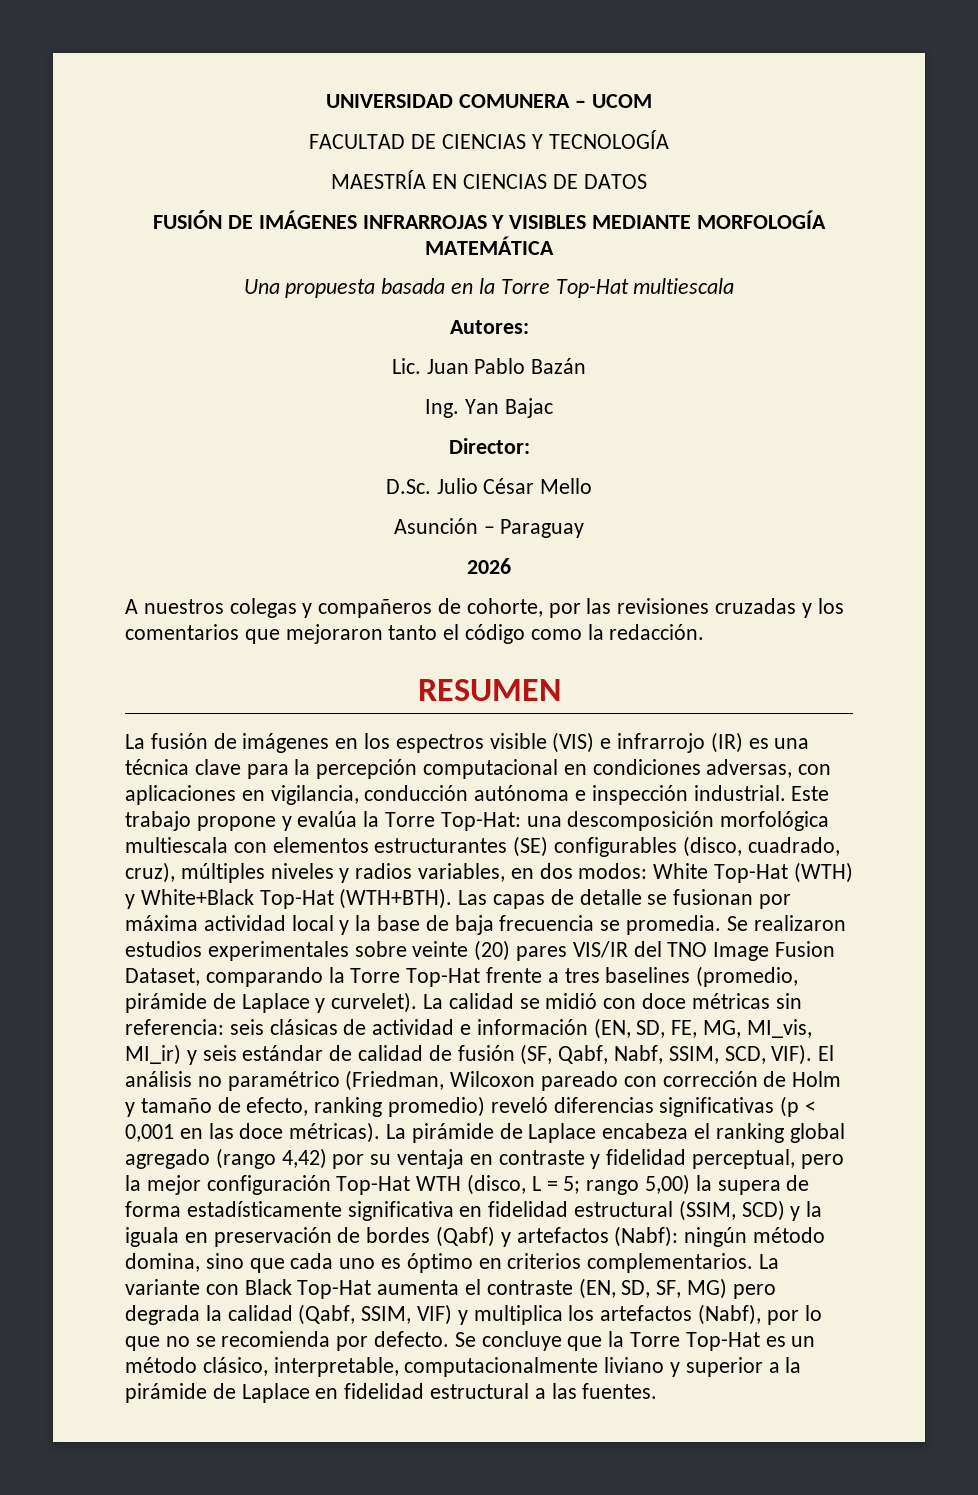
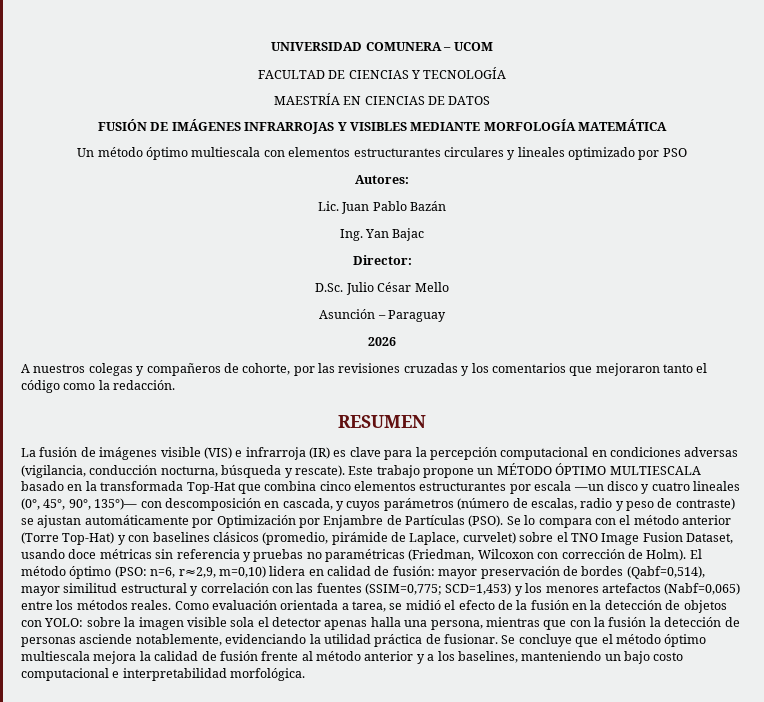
- Una propuesta basada en la Torre Top-Hat multiescala
+ Un método óptimo multiescala con elementos estructurantes circulares y lineales optimizado por PSO
- La fusión de imágenes en los espectros visible (VIS) e infrarrojo (IR) es una técnica clave para la percepción computacional en condiciones adversas, con aplicaciones en vigilancia, conducción autónoma e inspección industrial. Este trabajo propone y evalúa la Torre Top-Hat: una descomposición morfológica multiescala con elementos estructurantes (SE) configurables (disco, cuadrado, cruz), múltiples niveles y radios variables, en dos modos: White Top-Hat (WTH) y White+Black Top-Hat (WTH+BTH). Las capas de detalle se fusionan por máxima actividad local y la base de baja frecuencia se promedia. Se realizaron estudios experimentales sobre veinte (20) pares VIS/IR del TNO Image Fusion Dataset, comparando la Torre Top-Hat frente a tres baselines (promedio, pirámide de Laplace y curvelet). La calidad se midió con doce métricas sin referencia: seis clásicas de actividad e información (EN, SD, FE, MG, MI_vis, MI_ir) y seis estándar de calidad de fusión (SF, Qabf, Nabf, SSIM, SCD, VIF). El análisis no paramétrico (Friedman, Wilcoxon pareado con corrección de Holm y tamaño de efecto, ranking promedio) reveló diferencias significativas (p < 0,001 en las doce métricas). La pirámide de Laplace encabeza el ranking global agregado (rango 4,42) por su ventaja en contraste y fidelidad perceptual, pero la mejor configuración Top-Hat WTH (disco, L = 5; rango 5,00) la supera de forma estadísticamente significativa en fidelidad estructural (SSIM, SCD) y la iguala en preservación de bordes (Qabf) y artefactos (Nabf): ningún método domina, sino que cada uno es óptimo en criterios complementarios. La variante con Black Top-Hat aumenta el contraste (EN, SD, SF, MG) pero degrada la calidad (Qabf, SSIM, VIF) y multiplica los artefactos (Nabf), por lo que no se recomienda por defecto. Se concluye que la Torre Top-Hat es un método clásico, interpretable, computacionalmente liviano y superior a la pirámide de Laplace en fidelidad estructural a las fuentes.
+ La fusión de imágenes visible (VIS) e infrarroja (IR) es clave para la percepción computacional en condiciones adversas (vigilancia, conducción nocturna, búsqueda y rescate). Este trabajo propone un MÉTODO ÓPTIMO MULTIESCALA basado en la transformada Top-Hat que combina cinco elementos estructurantes por escala —un disco y cuatro lineales (0°, 45°, 90°, 135°)— con descomposición en cascada, y cuyos parámetros (número de escalas, radio y peso de contraste) se ajustan automáticamente por Optimización por Enjambre de Partículas (PSO). Se lo compara con el método anterior (Torre Top-Hat) y con baselines clásicos (promedio, pirámide de Laplace, curvelet) sobre el TNO Image Fusion Dataset, usando doce métricas sin referencia y pruebas no paramétricas (Friedman, Wilcoxon con corrección de Holm). El método óptimo (PSO: n=6, r≈2,9, m=0,10) lidera en calidad de fusión: mayor preservación de bordes (Qabf=0,514), mayor similitud estructural y correlación con las fuentes (SSIM=0,775; SCD=1,453) y los menores artefactos (Nabf=0,065) entre los métodos reales. Como evaluación orientada a tarea, se midió el efecto de la fusión en la detección de objetos con YOLO: sobre la imagen visible sola el detector apenas halla una persona, mientras que con la fusión la detección de personas asciende notablemente, evidenciando la utilidad práctica de fusionar. Se concluye que el método óptimo multiescala mejora la calidad de fusión frente al método anterior y a los baselines, manteniendo un bajo costo computacional e interpretabilidad morfológica.

